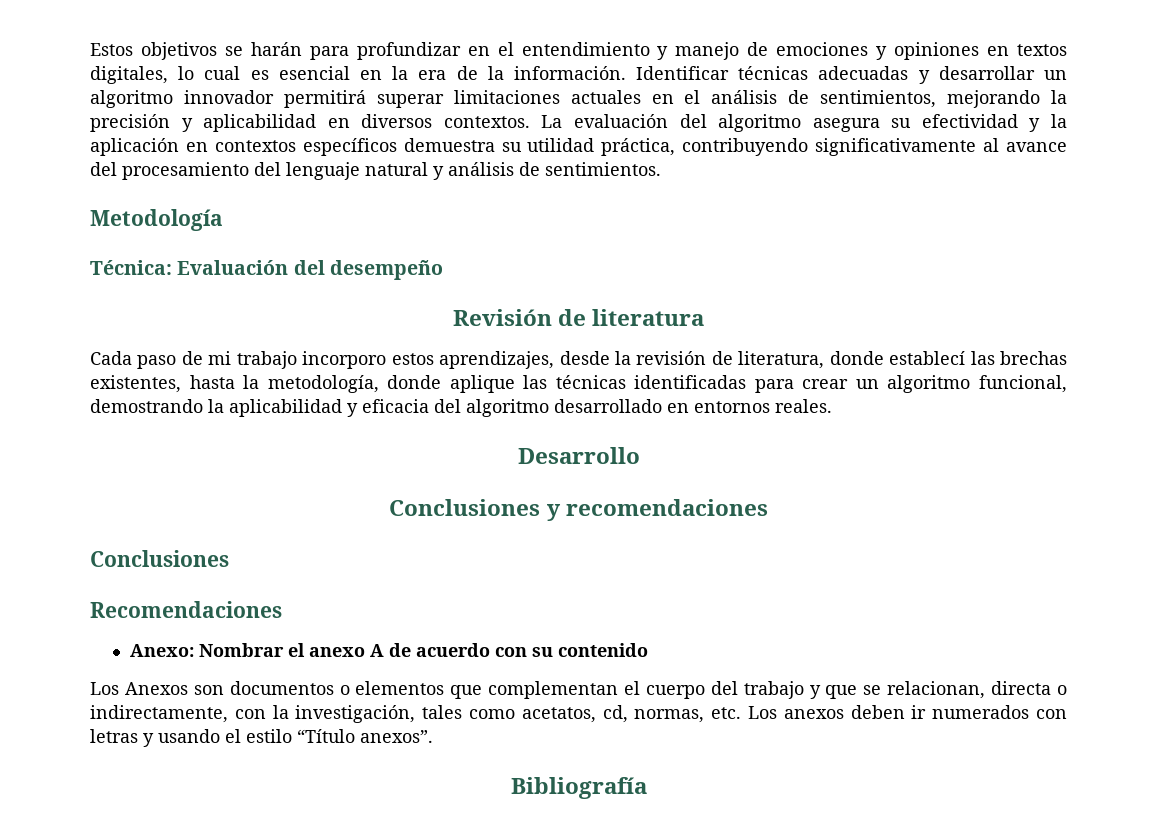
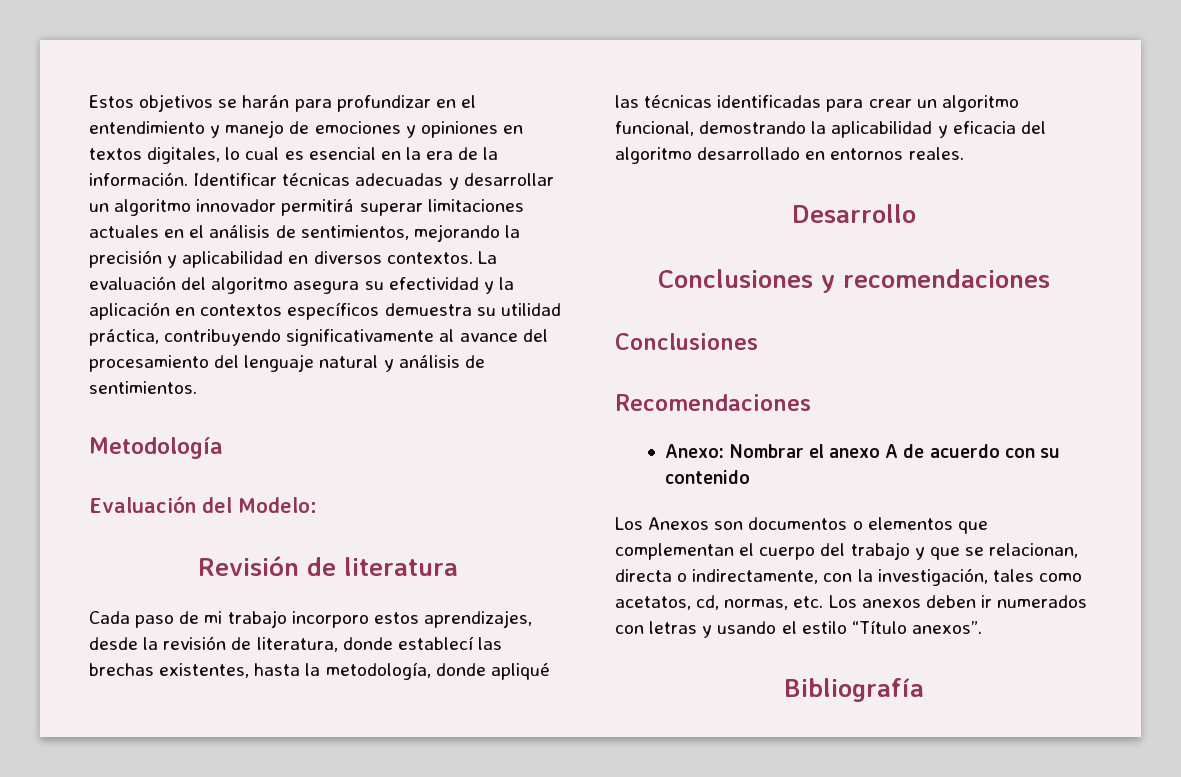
- Técnica: Evaluación del desempeño
+ Evaluación del Modelo:
- Cada paso de mi trabajo incorporo estos aprendizajes, desde la revisión de literatura, donde establecí las brechas existentes, hasta la metodología, donde aplique las técnicas identificadas para crear un algoritmo funcional, demostrando la aplicabilidad y eficacia del algoritmo desarrollado en entornos reales.
+ Cada paso de mi trabajo incorporo estos aprendizajes, desde la revisión de literatura, donde establecí las brechas existentes, hasta la metodología, donde apliqué las técnicas identificadas para crear un algoritmo funcional, demostrando la aplicabilidad y eficacia del algoritmo desarrollado en entornos reales.

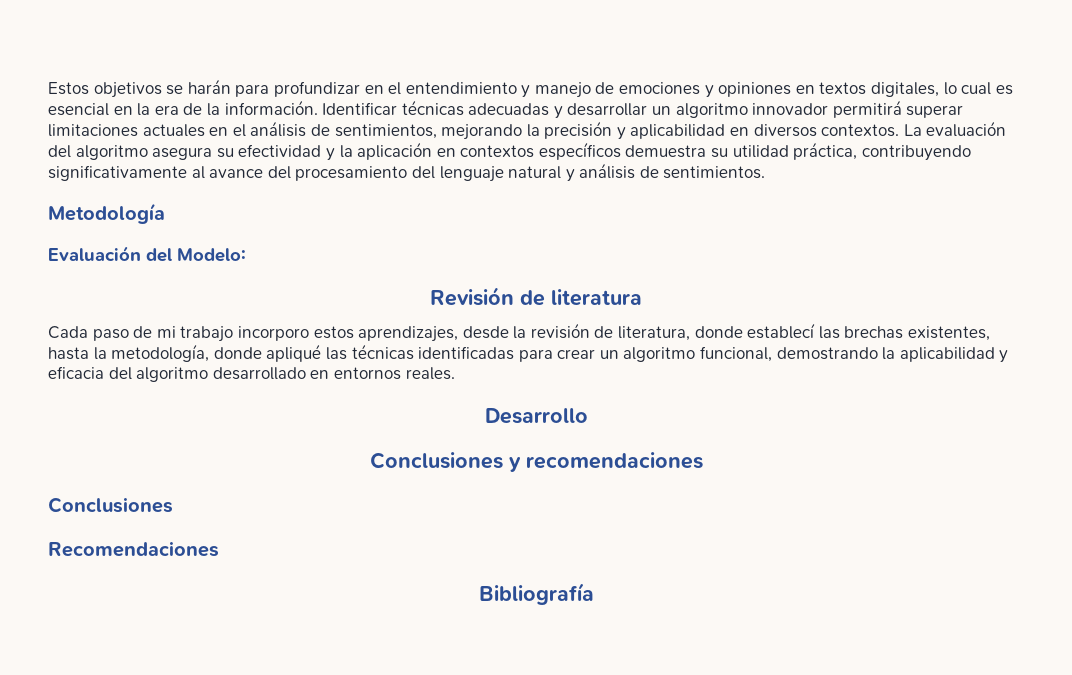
- Anexo: Nombrar el anexo A de acuerdo con su contenido
- Los Anexos son documentos o elementos que complementan el cuerpo del trabajo y que se relacionan, directa o indirectamente, con la investigación, tales como acetatos, cd, normas, etc. Los anexos deben ir numerados con letras y usando el estilo “Título anexos”.

